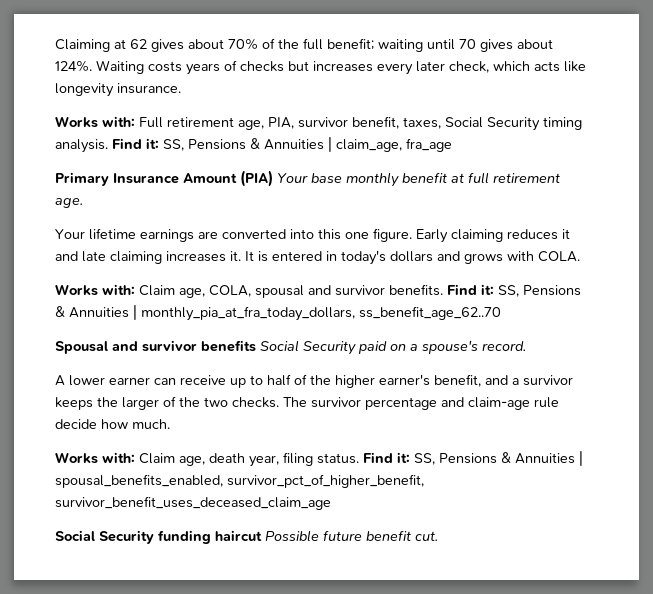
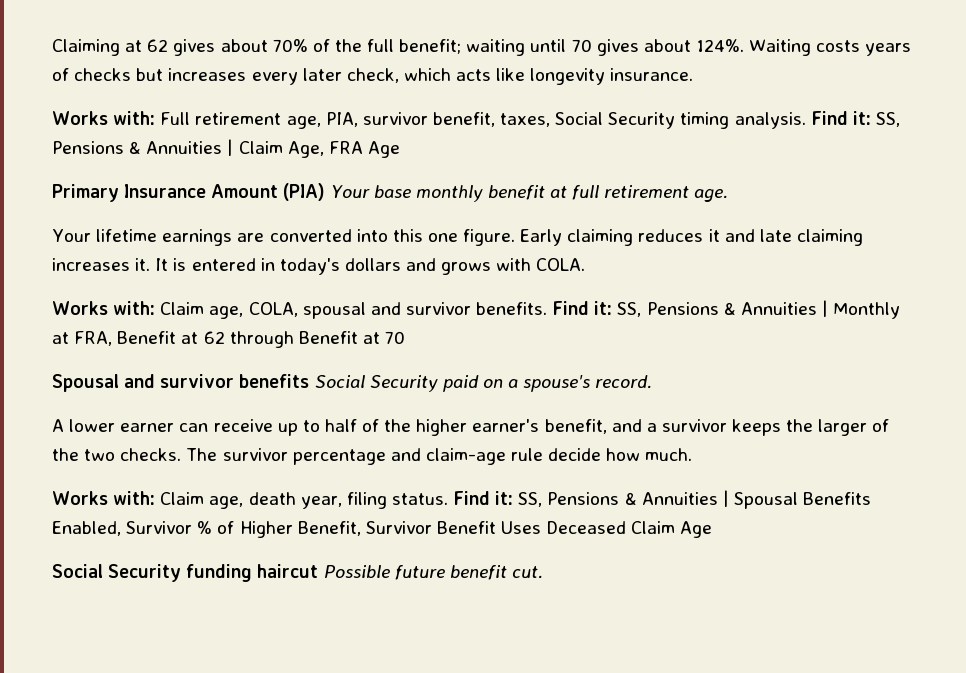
- Find it: SS, Pensions & Annuities | claim_age, fra_age
+ Find it: SS, Pensions & Annuities | Claim Age, FRA Age
- Find it: SS, Pensions & Annuities | monthly_pia_at_fra_today_dollars, ss_benefit_age_62..70
+ Find it: SS, Pensions & Annuities | Monthly at FRA, Benefit at 62 through Benefit at 70
- Find it: SS, Pensions & Annuities | spousal_benefits_enabled, survivor_pct_of_higher_benefit, survivor_benefit_uses_deceased_claim_age
+ Find it: SS, Pensions & Annuities | Spousal Benefits Enabled, Survivor % of Higher Benefit, Survivor Benefit Uses Deceased Claim Age

